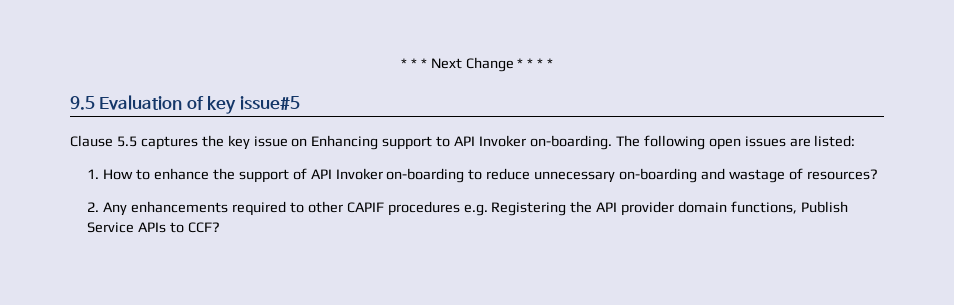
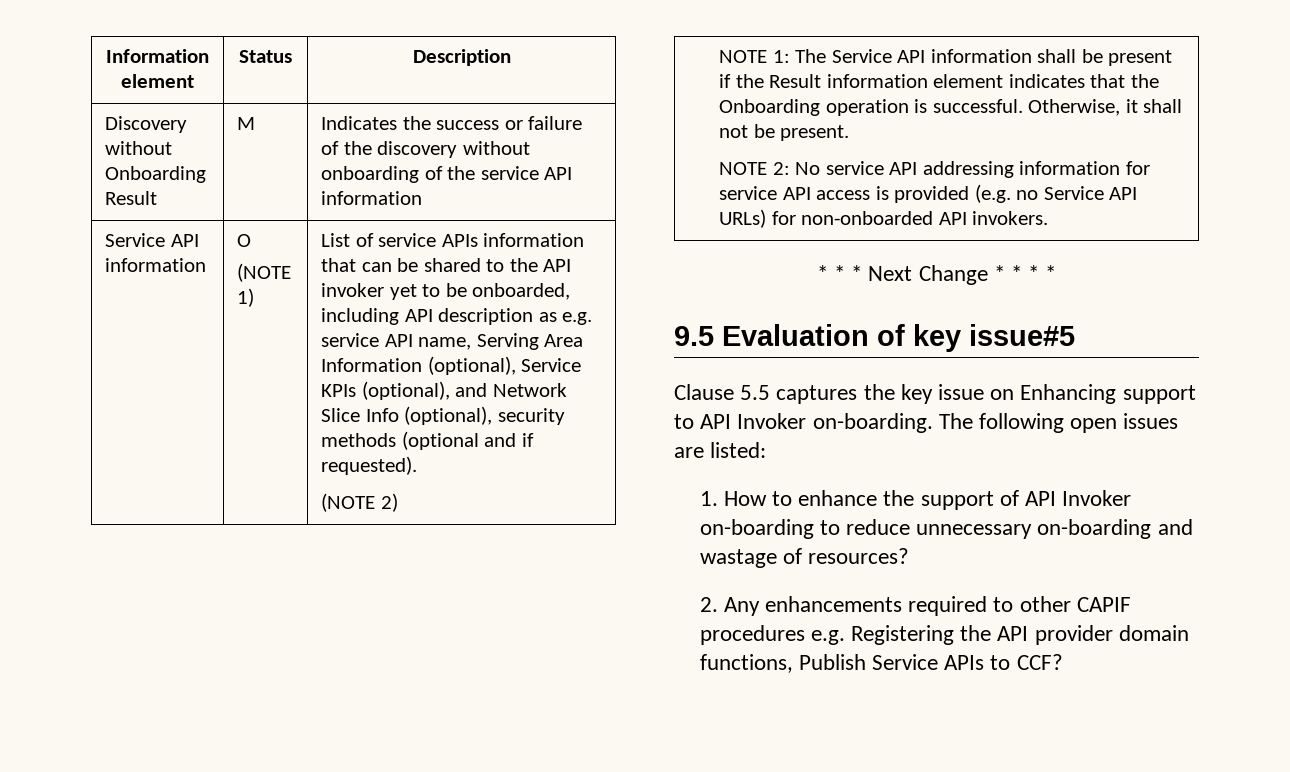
+ Information element | Status | Description
+ Discovery without Onboarding Result | M | Indicates the success or failure of the discovery without onboarding of the service API information
+ Service API information | O
+ (NOTE 1) | List of service APIs information that can be shared to the API invoker yet to be onboarded, including API description as e.g. service API name, Serving Area Information (optional), Service KPIs (optional), and Network Slice Info (optional), security methods (optional and if requested).
+ (NOTE 2)
+ NOTE 1: The Service API information shall be present if the Result information element indicates that the Onboarding operation is successful. Otherwise, it shall not be present.
+ NOTE 2: No service API addressing information for service API access is provided (e.g. no Service API URLs) for non-onboarded API invokers.

